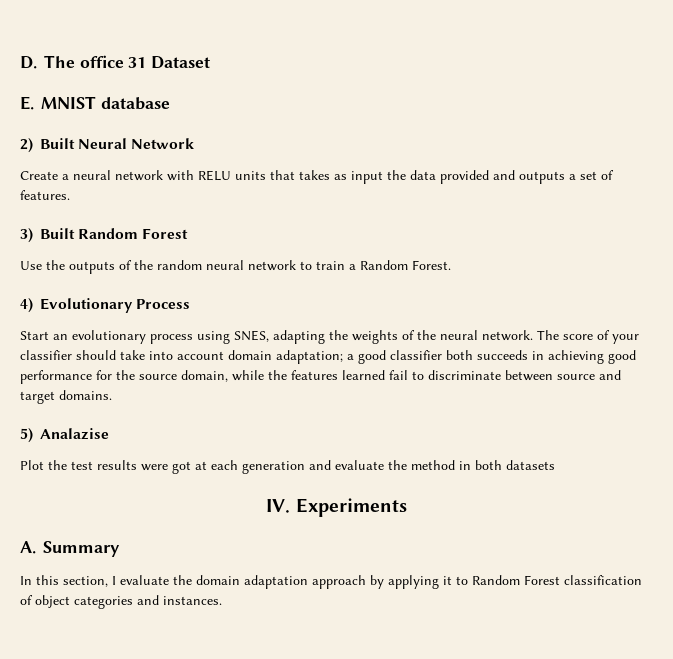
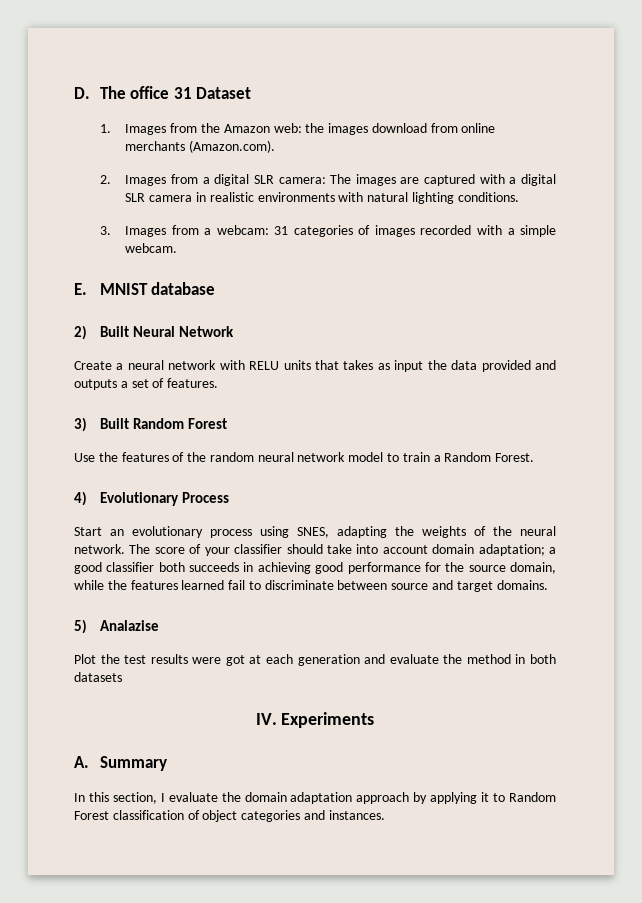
+ 1. Images from the Amazon web: the images download from online merchants (Amazon.com).
+ 2. Images from a digital SLR camera: The images are captured with a digital SLR camera in realistic environments with natural lighting conditions.
+ 3. Images from a webcam: 31 categories of images recorded with a simple webcam.
- Use the outputs of the random neural network to train a Random Forest.
+ Use the features of the random neural network model to train a Random Forest.

